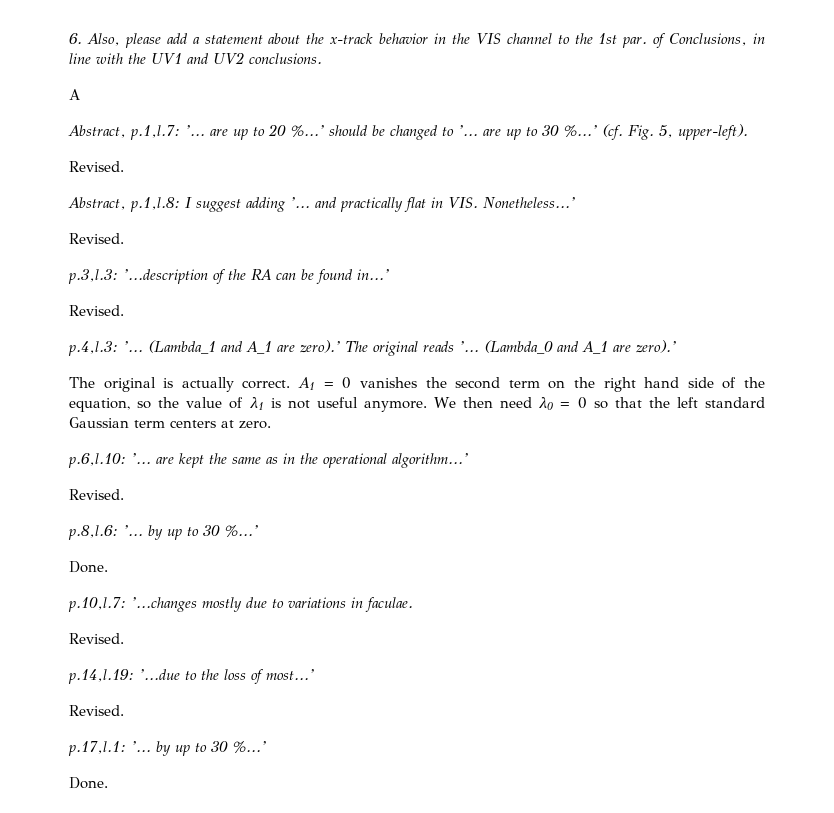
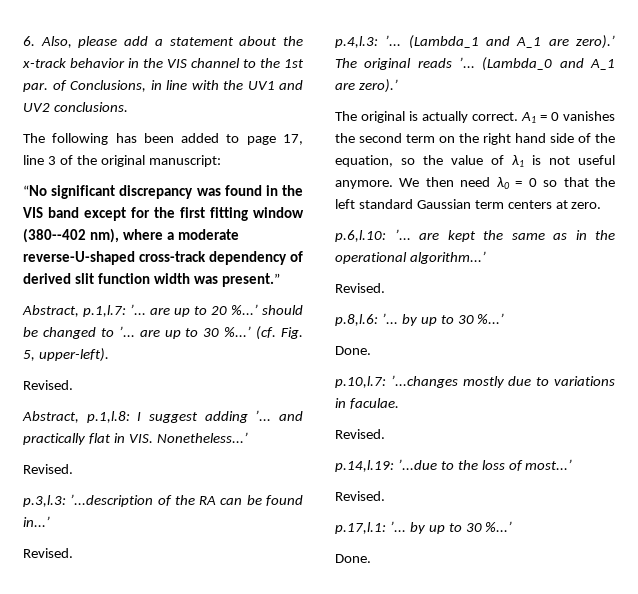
- A
+ The following has been added to page 17, line 3 of the original manuscript:
+ “No significant discrepancy was found in the VIS band except for the first fitting window (380--402 nm), where a moderate reverse-U-shaped cross-track dependency of derived slit function width was present.”

